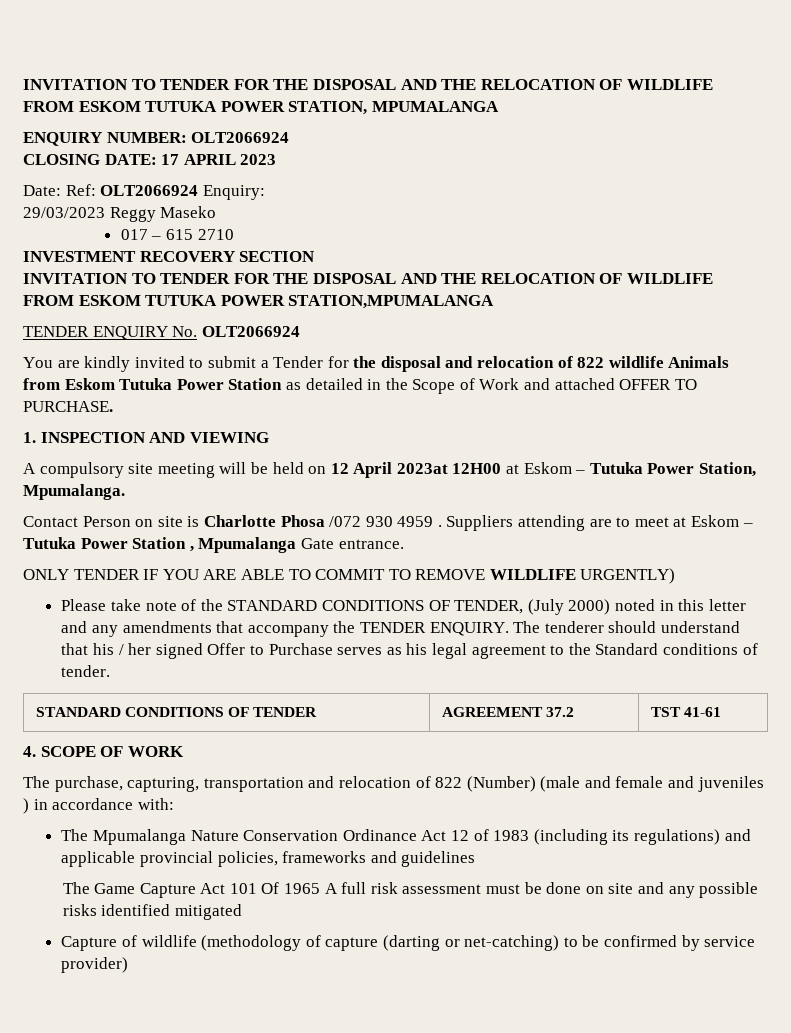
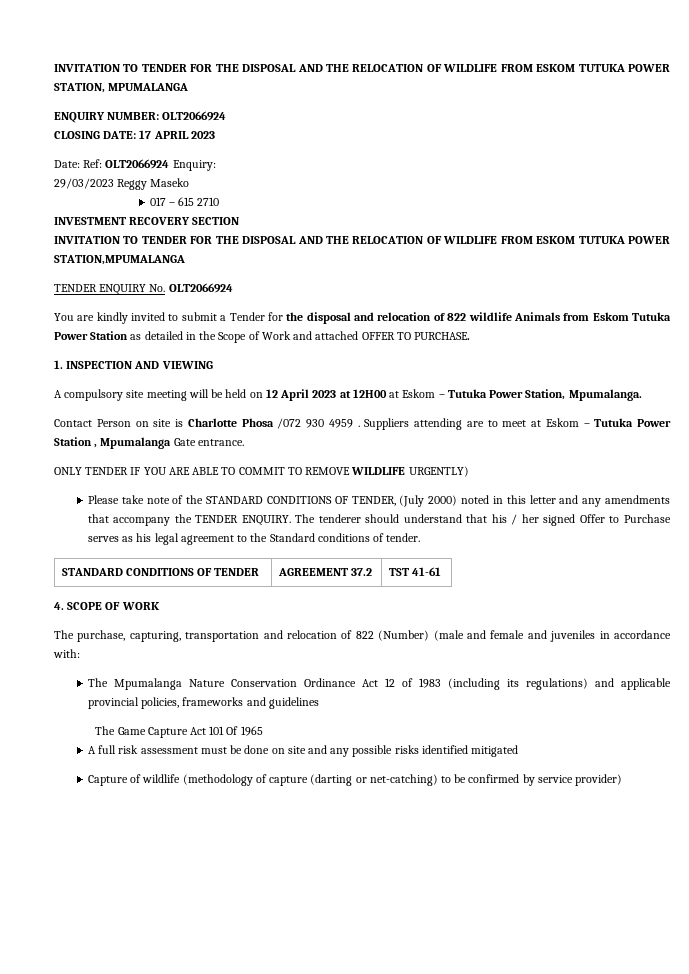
- A compulsory site meeting will be held on 12 April 2023at 12H00 at Eskom – Tutuka Power Station, Mpumalanga.
+ A compulsory site meeting will be held on 12 April 2023 at 12H00 at Eskom – Tutuka Power Station, Mpumalanga.
- The purchase, capturing, transportation and relocation of 822 (Number) (male and female and juveniles ) in accordance with:
+ The purchase, capturing, transportation and relocation of 822 (Number) (male and female and juveniles in accordance with:
- The Game Capture Act 101 Of 1965 A full risk assessment must be done on site and any possible risks identified mitigated
+ The Game Capture Act 101 Of 1965
+ A full risk assessment must be done on site and any possible risks identified mitigated

